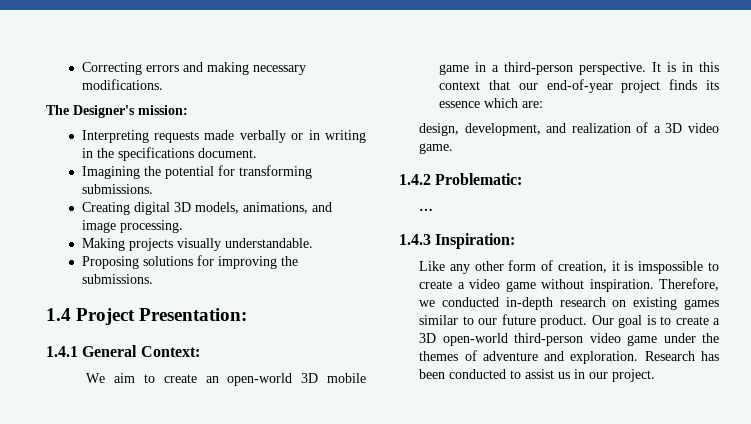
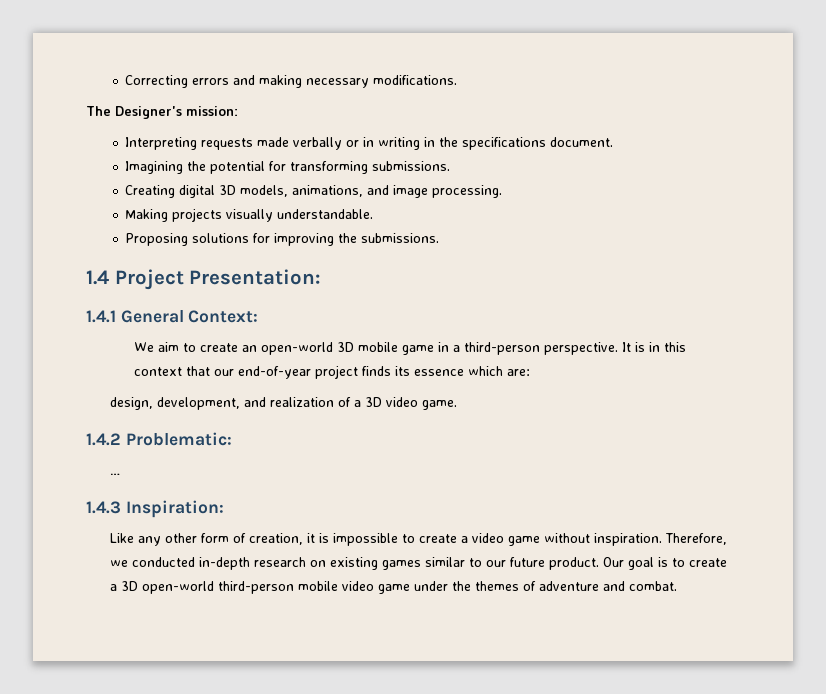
- Like any other form of creation, it is imspossible to create a video game without inspiration.
+ Like any other form of creation, it is impossible to create a video game without inspiration.
- Our goal is to create a 3D open-world third-person video game under the themes of adventure and exploration. Research has been conducted to assist us in our project.
+ Our goal is to create a 3D open-world third-person mobile video game under the themes of adventure and combat.

